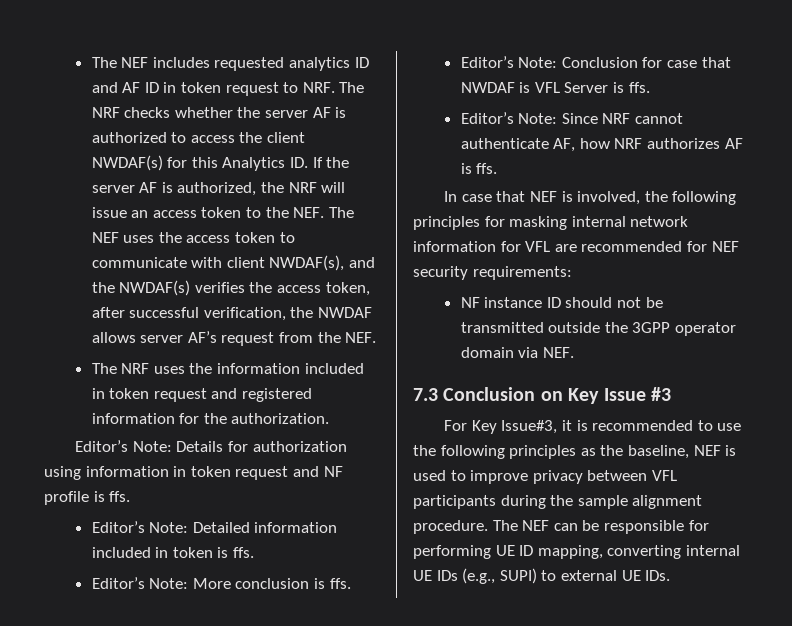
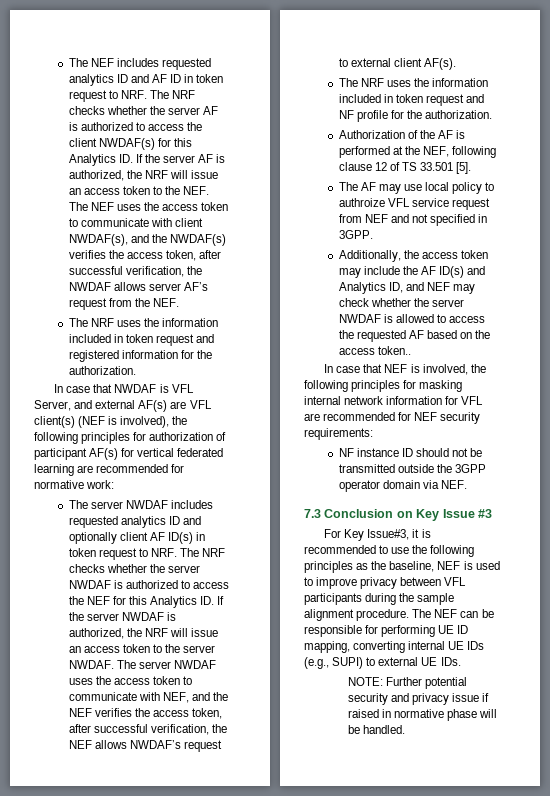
- Editor’s Note: Details for authorization using information in token request and NF profile is ffs.
- Editor’s Note: Detailed information included in token is ffs.
- Editor’s Note: More conclusion is ffs.
- Editor’s Note: Conclusion for case that NWDAF is VFL Server is ffs.
- Editor’s Note: Since NRF cannot authenticate AF, how NRF authorizes AF is ffs.
+ In case that NWDAF is VFL Server, and external AF(s) are VFL client(s) (NEF is involved), the following principles for authorization of participant AF(s) for vertical federated learning are recommended for normative work:
+ The server NWDAF includes requested analytics ID and optionally client AF ID(s) in token request to NRF. The NRF checks whether the server NWDAF is authorized to access the NEF for this Analytics ID. If the server NWDAF is authorized, the NRF will issue an access token to the server NWDAF. The server NWDAF uses the access token to communicate with NEF, and the NEF verifies the access token, after successful verification, the NEF allows NWDAF’s request to external client AF(s).
+ The NRF uses the information included in token request and NF profile for the authorization.
+ Authorization of the AF is performed at the NEF, following clause 12 of TS 33.501 [5].
+ The AF may use local policy to authroize VFL service request from NEF and not specified in 3GPP.
+ Additionally, the access token may include the AF ID(s) and Analytics ID, and NEF may check whether the server NWDAF is allowed to access the requested AF based on the access token..
+ NOTE: Further potential security and privacy issue if raised in normative phase will be handled.

